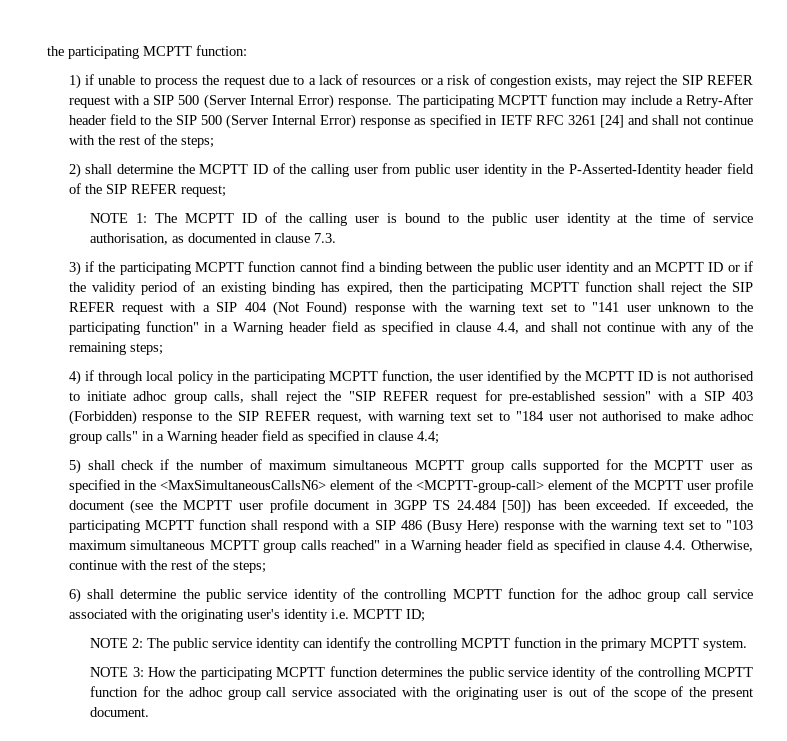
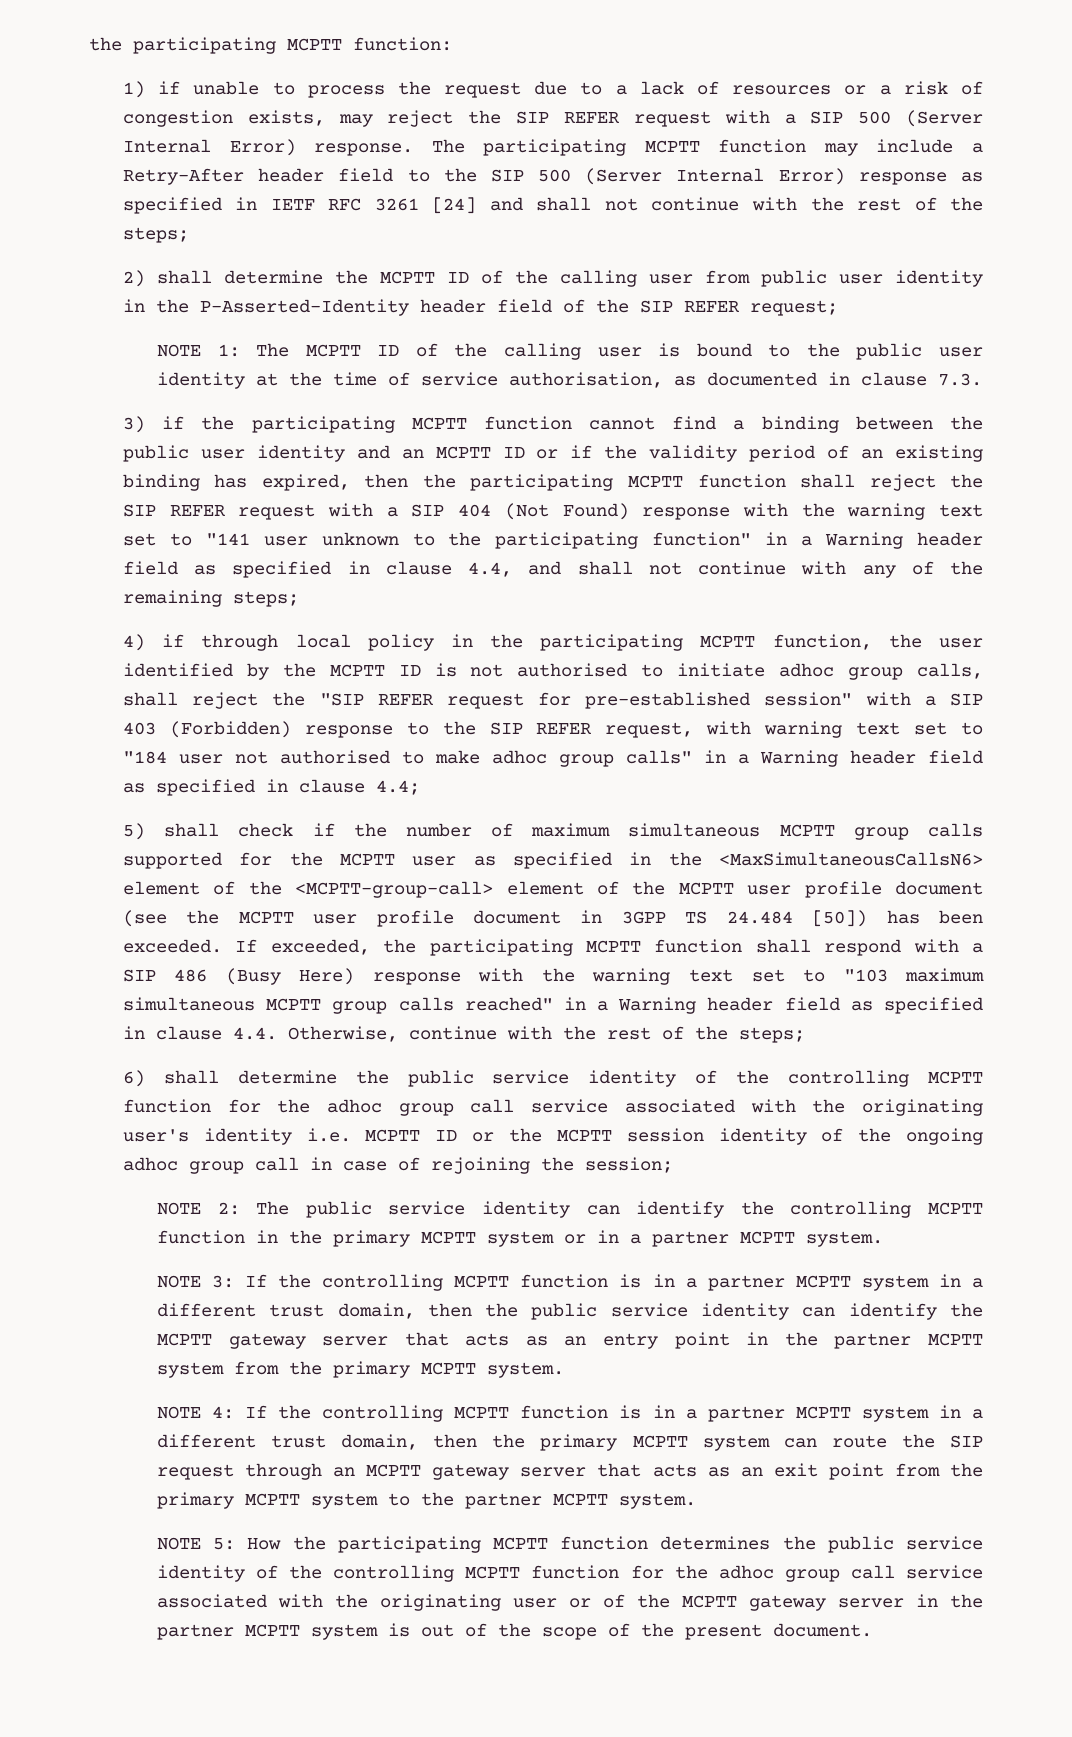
- 6) shall determine the public service identity of the controlling MCPTT function for the adhoc group call service associated with the originating user's identity i.e. MCPTT ID;
+ 6) shall determine the public service identity of the controlling MCPTT function for the adhoc group call service associated with the originating user's identity i.e. MCPTT ID or the MCPTT session identity of the ongoing adhoc group call in case of rejoining the session;
- NOTE 2: The public service identity can identify the controlling MCPTT function in the primary MCPTT system.
- NOTE 3: How the participating MCPTT function determines the public service identity of the controlling MCPTT function for the adhoc group call service associated with the originating user is out of the scope of the present document.
+ NOTE 2: The public service identity can identify the controlling MCPTT function in the primary MCPTT system or in a partner MCPTT system.
+ NOTE 3: If the controlling MCPTT function is in a partner MCPTT system in a different trust domain, then the public service identity can identify the MCPTT gateway server that acts as an entry point in the partner MCPTT system from the primary MCPTT system.
+ NOTE 4: If the controlling MCPTT function is in a partner MCPTT system in a different trust domain, then the primary MCPTT system can route the SIP request through an MCPTT gateway server that acts as an exit point from the primary MCPTT system to the partner MCPTT system.
+ NOTE 5: How the participating MCPTT function determines the public service identity of the controlling MCPTT function for the adhoc group call service associated with the originating user or of the MCPTT gateway server in the partner MCPTT system is out of the scope of the present document.

